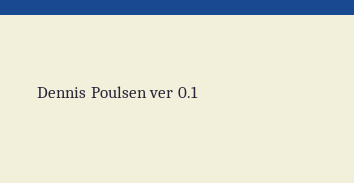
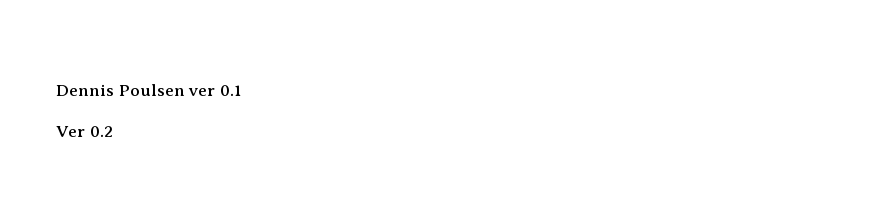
+ Ver 0.2

